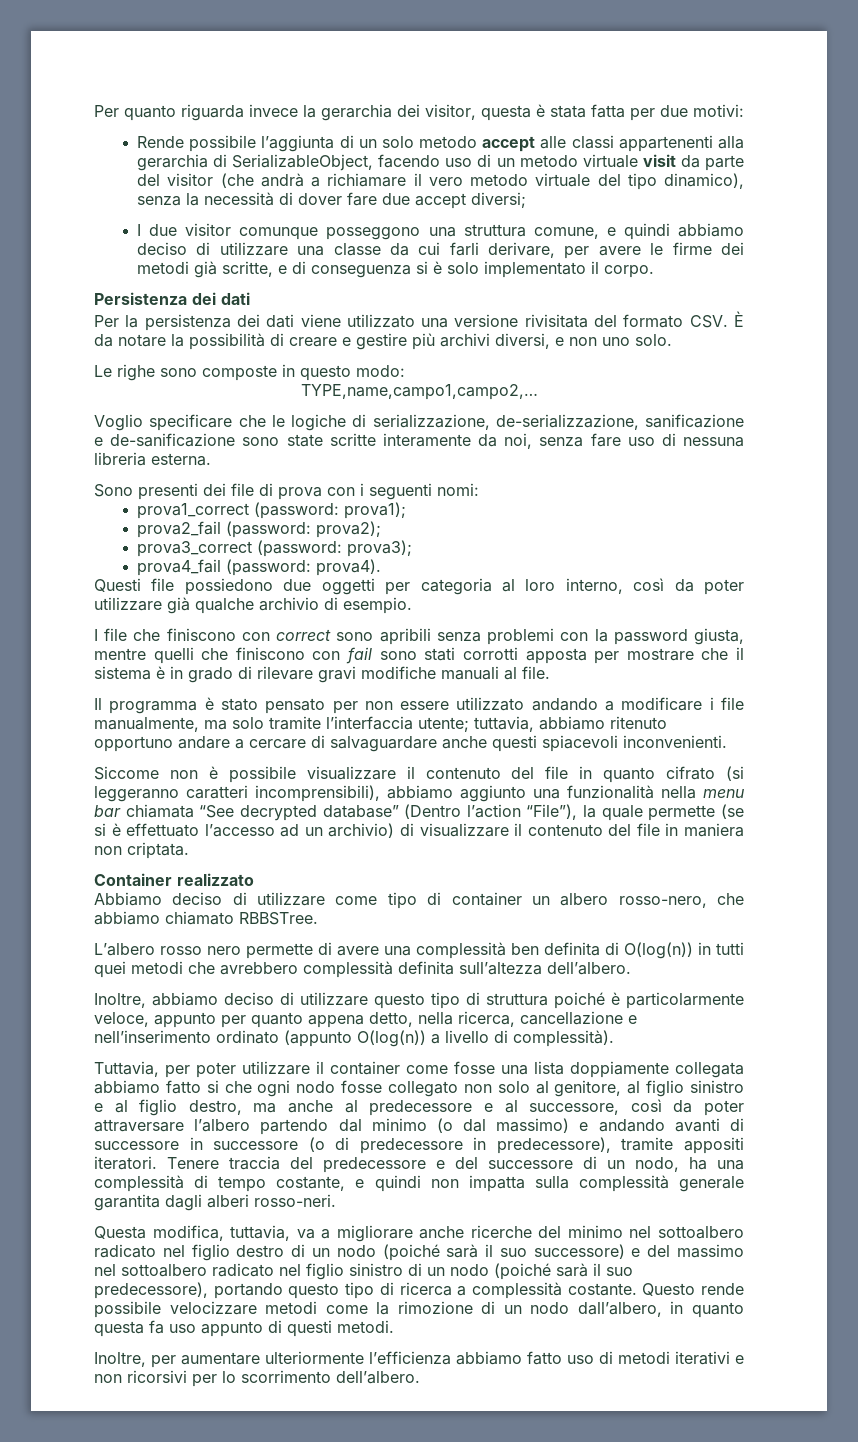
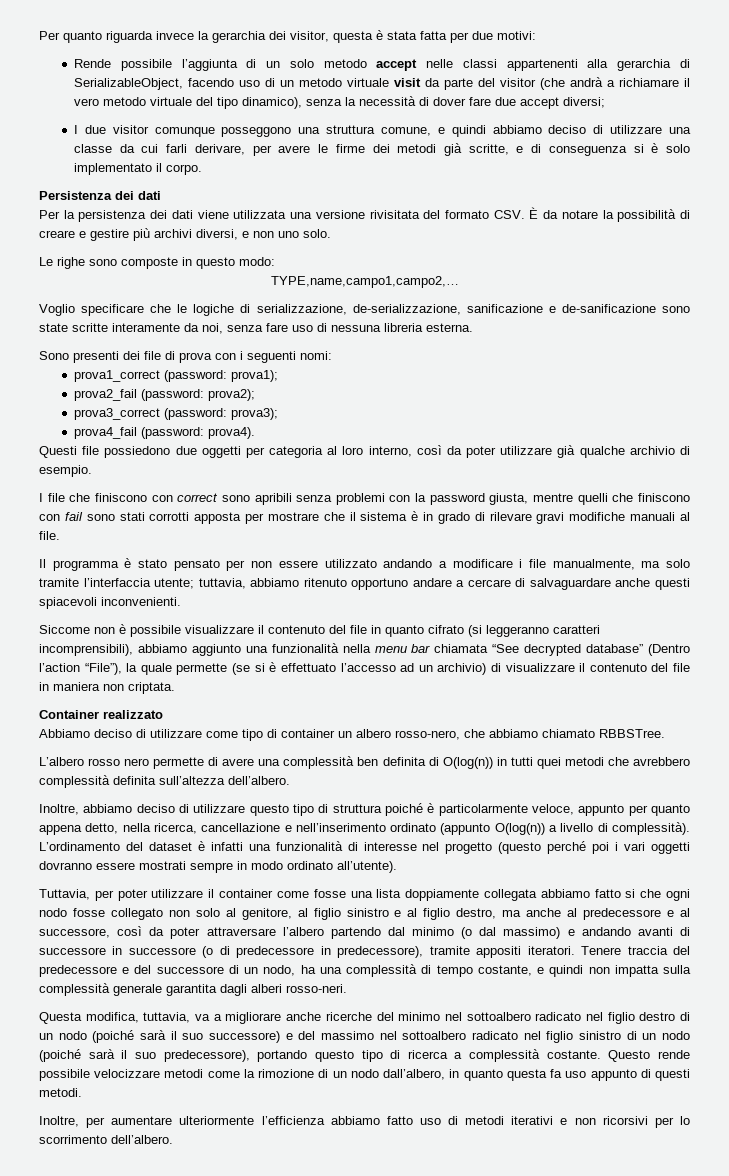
- Rende possibile l’aggiunta di un solo metodo accept alle classi appartenenti alla gerarchia di SerializableObject, facendo uso di un metodo virtuale visit da parte del visitor (che andrà a richiamare il vero metodo virtuale del tipo dinamico), senza la necessità di dover fare due accept diversi;
+ Rende possibile l’aggiunta di un solo metodo accept nelle classi appartenenti alla gerarchia di SerializableObject, facendo uso di un metodo virtuale visit da parte del visitor (che andrà a richiamare il vero metodo virtuale del tipo dinamico), senza la necessità di dover fare due accept diversi;
- Per la persistenza dei dati viene utilizzato una versione rivisitata del formato CSV. È da notare la possibilità di creare e gestire più archivi diversi, e non uno solo.
+ Per la persistenza dei dati viene utilizzata una versione rivisitata del formato CSV. È da notare la possibilità di creare e gestire più archivi diversi, e non uno solo.
+ L’ordinamento del dataset è infatti una funzionalità di interesse nel progetto (questo perché poi i vari oggetti dovranno essere mostrati sempre in modo ordinato all’utente).

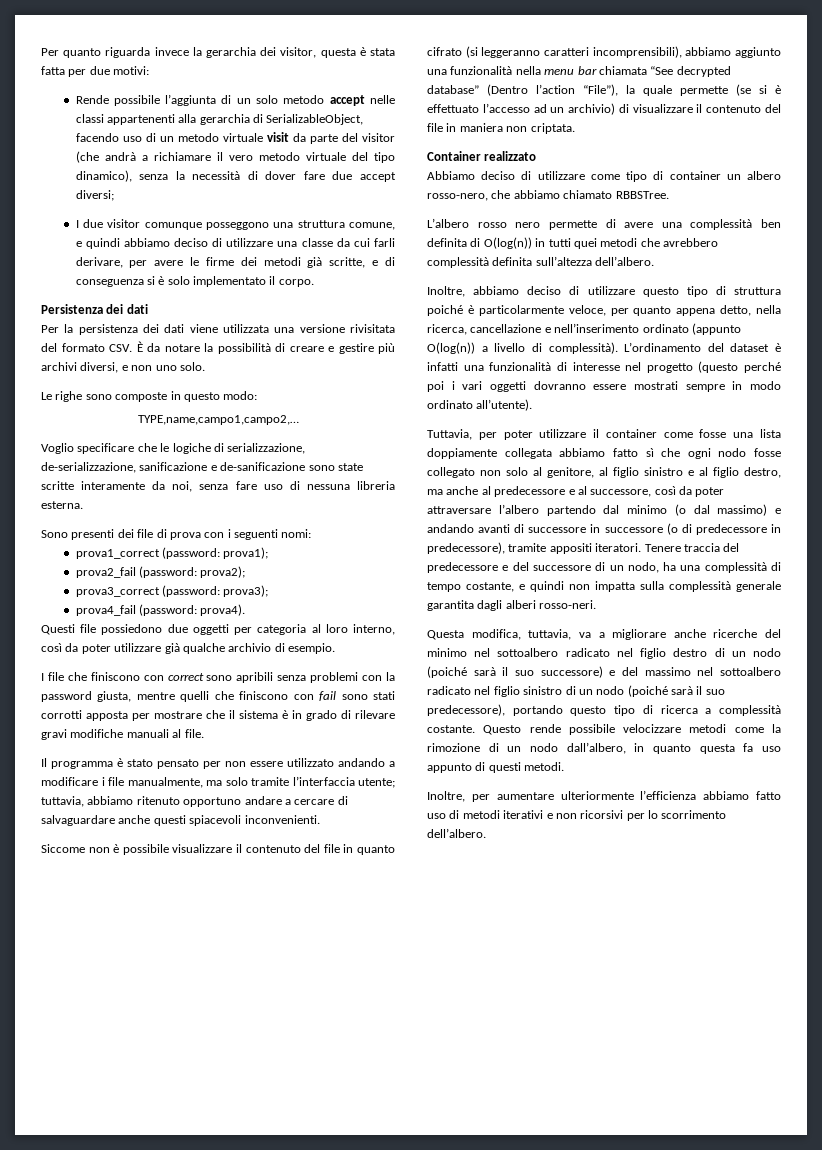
- Inoltre, abbiamo deciso di utilizzare questo tipo di struttura poiché è particolarmente veloce, appunto per quanto appena detto, nella ricerca, cancellazione e nell’inserimento ordinato (appunto O(log(n)) a livello di complessità).
+ Inoltre, abbiamo deciso di utilizzare questo tipo di struttura poiché è particolarmente veloce, per quanto appena detto, nella ricerca, cancellazione e nell’inserimento ordinato (appunto O(log(n)) a livello di complessità).
- Tuttavia, per poter utilizzare il container come fosse una lista doppiamente collegata abbiamo fatto si che ogni nodo fosse collegato non solo al genitore, al figlio sinistro e al figlio destro, ma anche al predecessore e al successore, così da poter attraversare l’albero partendo dal minimo (o dal massimo) e andando avanti di successore in successore (o di predecessore in predecessore), tramite appositi iteratori.
+ Tuttavia, per poter utilizzare il container come fosse una lista doppiamente collegata abbiamo fatto sì che ogni nodo fosse collegato non solo al genitore, al figlio sinistro e al figlio destro, ma anche al predecessore e al successore, così da poter attraversare l’albero partendo dal minimo (o dal massimo) e andando avanti di successore in successore (o di predecessore in predecessore), tramite appositi iteratori.

